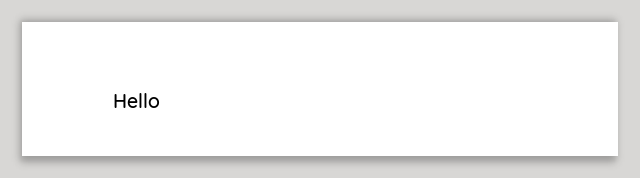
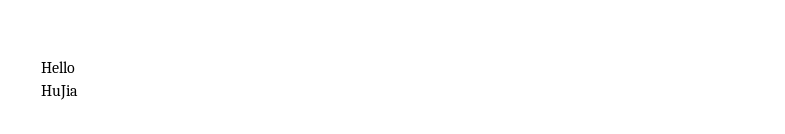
+ HuJia

